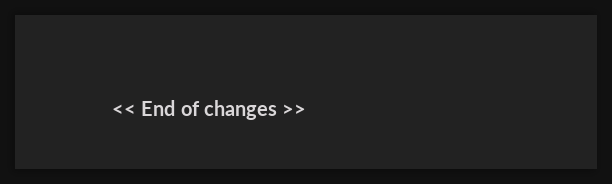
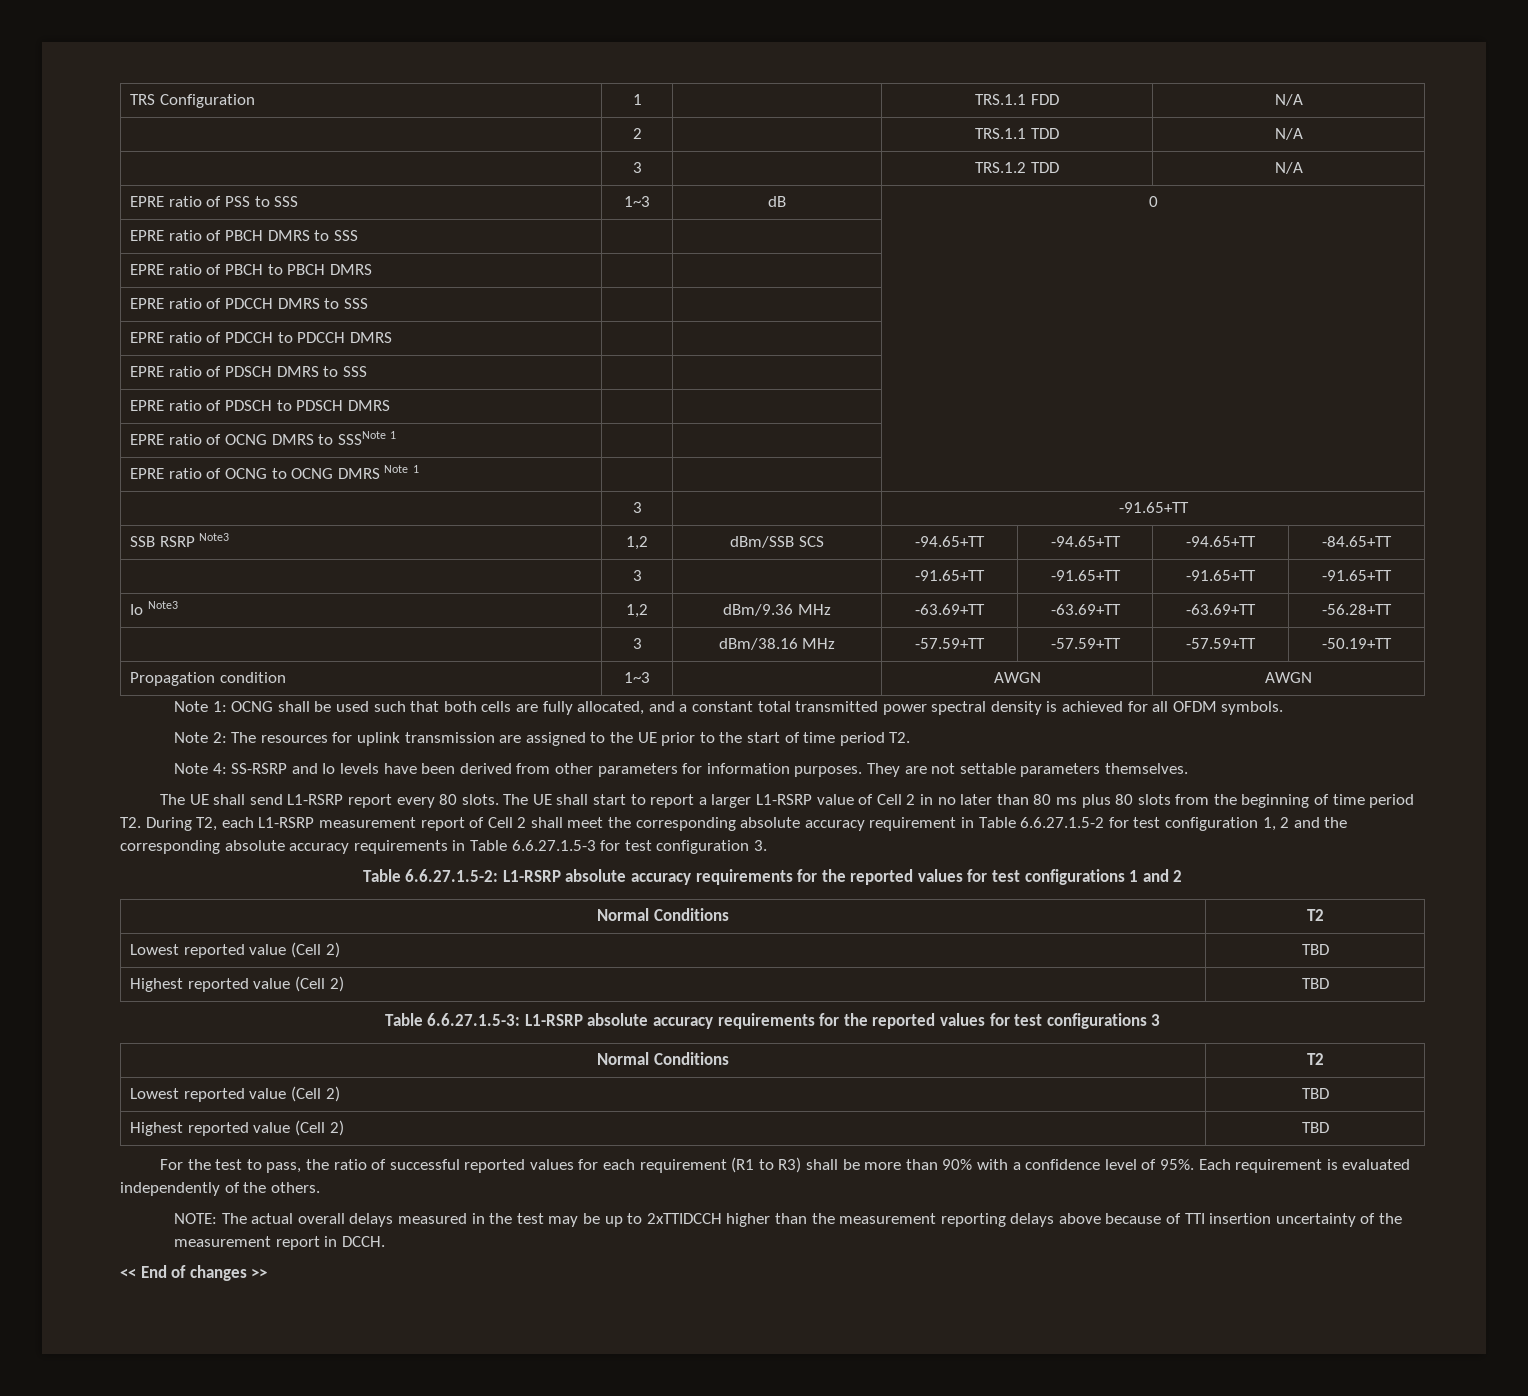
+ TRS Configuration | 1 | | TRS.1.1 FDD | N/A
+ | 2 | | TRS.1.1 TDD | N/A
+ | 3 | | TRS.1.2 TDD | N/A
+ EPRE ratio of PSS to SSS | 1~3 | dB | 0
+ EPRE ratio of PBCH DMRS to SSS | | |
+ EPRE ratio of PBCH to PBCH DMRS | | |
+ EPRE ratio of PDCCH DMRS to SSS | | |
+ EPRE ratio of PDCCH to PDCCH DMRS | | |
+ EPRE ratio of PDSCH DMRS to SSS | | |
+ EPRE ratio of PDSCH to PDSCH DMRS | | |
+ EPRE ratio of OCNG DMRS to SSSNote 1 | | |
+ EPRE ratio of OCNG to OCNG DMRS Note 1 | | |
+ | 3 | | -91.65+TT
+ SSB RSRP Note3 | 1,2 | dBm/SSB SCS | -94.65+TT | -94.65+TT | -94.65+TT | -84.65+TT
+ | 3 | | -91.65+TT | -91.65+TT | -91.65+TT | -91.65+TT
+ Io Note3 | 1,2 | dBm/9.36 MHz | -63.69+TT | -63.69+TT | -63.69+TT | -56.28+TT
+ | 3 | dBm/38.16 MHz | -57.59+TT | -57.59+TT | -57.59+TT | -50.19+TT
+ Propagation condition | 1~3 | | AWGN | AWGN
+ Note 1: OCNG shall be used such that both cells are fully allocated, and a constant total transmitted power spectral density is achieved for all OFDM symbols.
+ Note 2: The resources for uplink transmission are assigned to the UE prior to the start of time period T2.
+ Note 4: SS-RSRP and Io levels have been derived from other parameters for information purposes. They are not settable parameters themselves.
+ The UE shall send L1-RSRP report every 80 slots. The UE shall start to report a larger L1-RSRP value of Cell 2 in no later than 80 ms plus 80 slots from the beginning of time period T2. During T2, each L1-RSRP measurement report of Cell 2 shall meet the corresponding absolute accuracy requirement in Table 6.6.27.1.5-2 for test configuration 1, 2 and the corresponding absolute accuracy requirements in Table 6.6.27.1.5-3 for test configuration 3.
+ Table 6.6.27.1.5-2: L1-RSRP absolute accuracy requirements for the reported values for test configurations 1 and 2
+ Normal Conditions | T2
+ Lowest reported value (Cell 2) | TBD
+ Highest reported value (Cell 2) | TBD
+ Table 6.6.27.1.5-3: L1-RSRP absolute accuracy requirements for the reported values for test configurations 3
+ Normal Conditions | T2
+ Lowest reported value (Cell 2) | TBD
+ Highest reported value (Cell 2) | TBD
+ For the test to pass, the ratio of successful reported values for each requirement (R1 to R3) shall be more than 90% with a confidence level of 95%. Each requirement is evaluated independently of the others.
+ NOTE: The actual overall delays measured in the test may be up to 2xTTIDCCH higher than the measurement reporting delays above because of TTI insertion uncertainty of the measurement report in DCCH.

